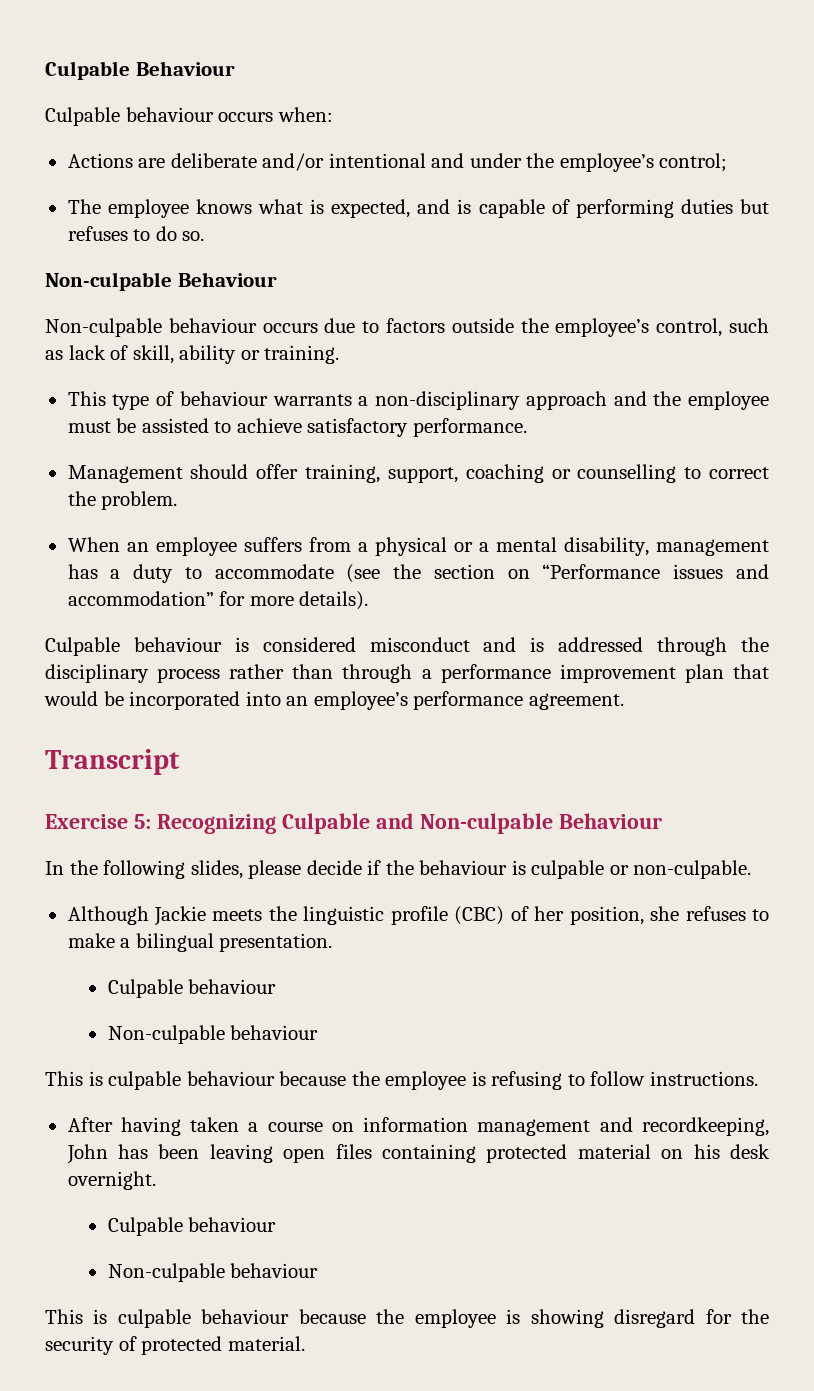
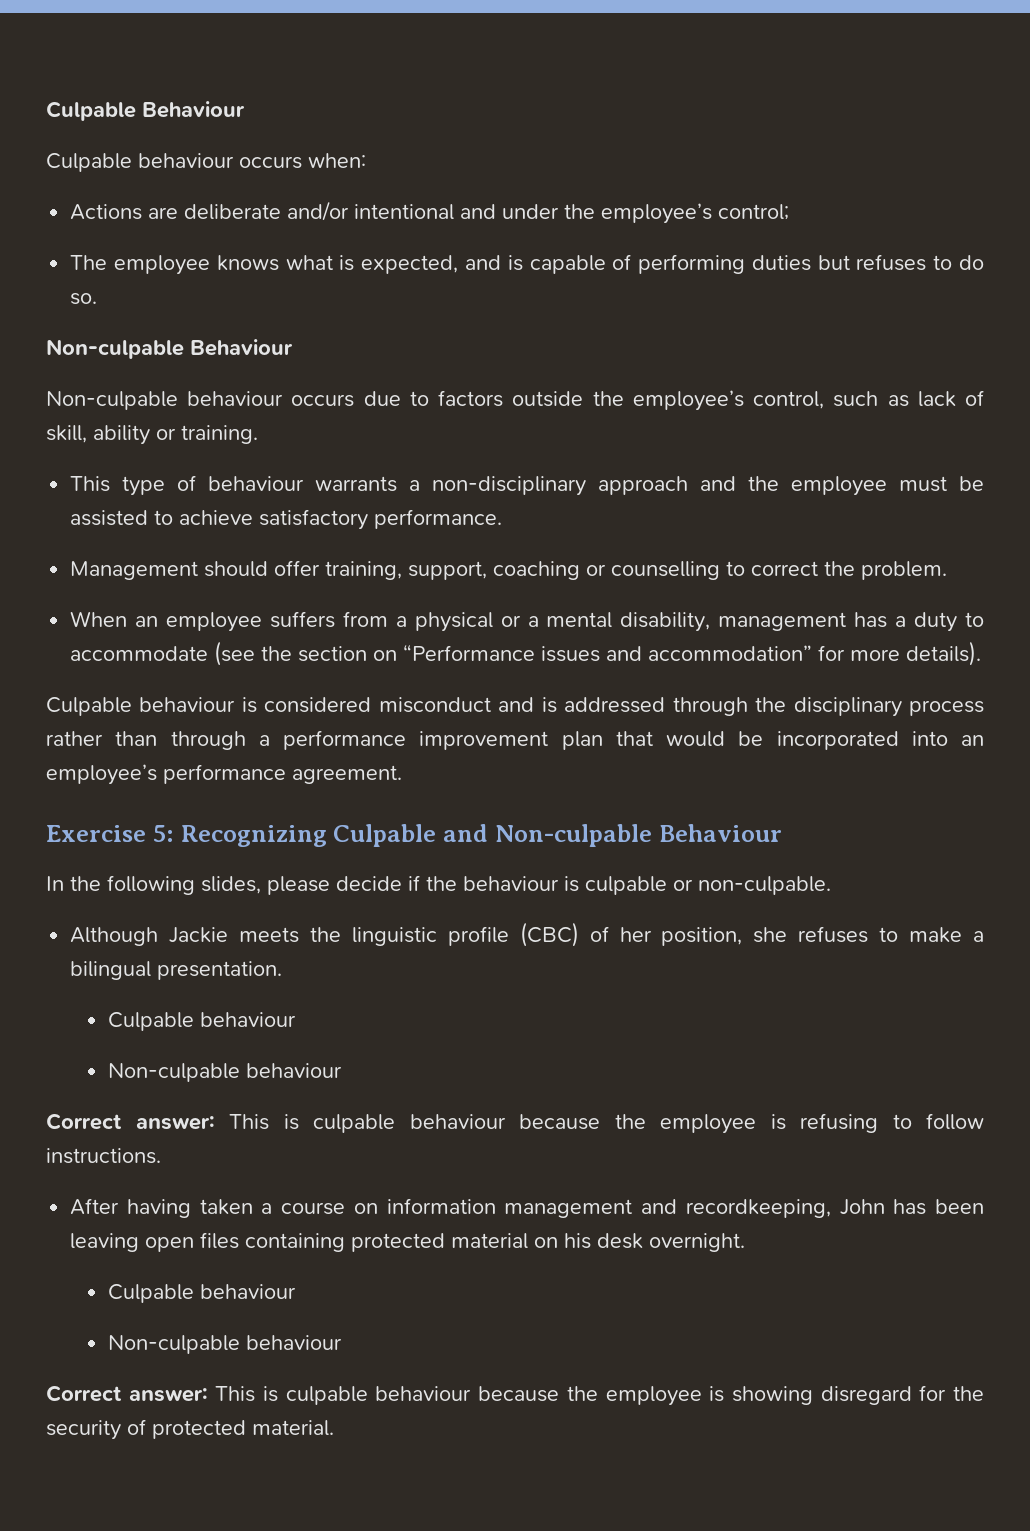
- Transcript
- This is culpable behaviour because the employee is refusing to follow instructions.
+ Correct answer: This is culpable behaviour because the employee is refusing to follow instructions.
- This is culpable behaviour because the employee is showing disregard for the security of protected material.
+ Correct answer: This is culpable behaviour because the employee is showing disregard for the security of protected material.

